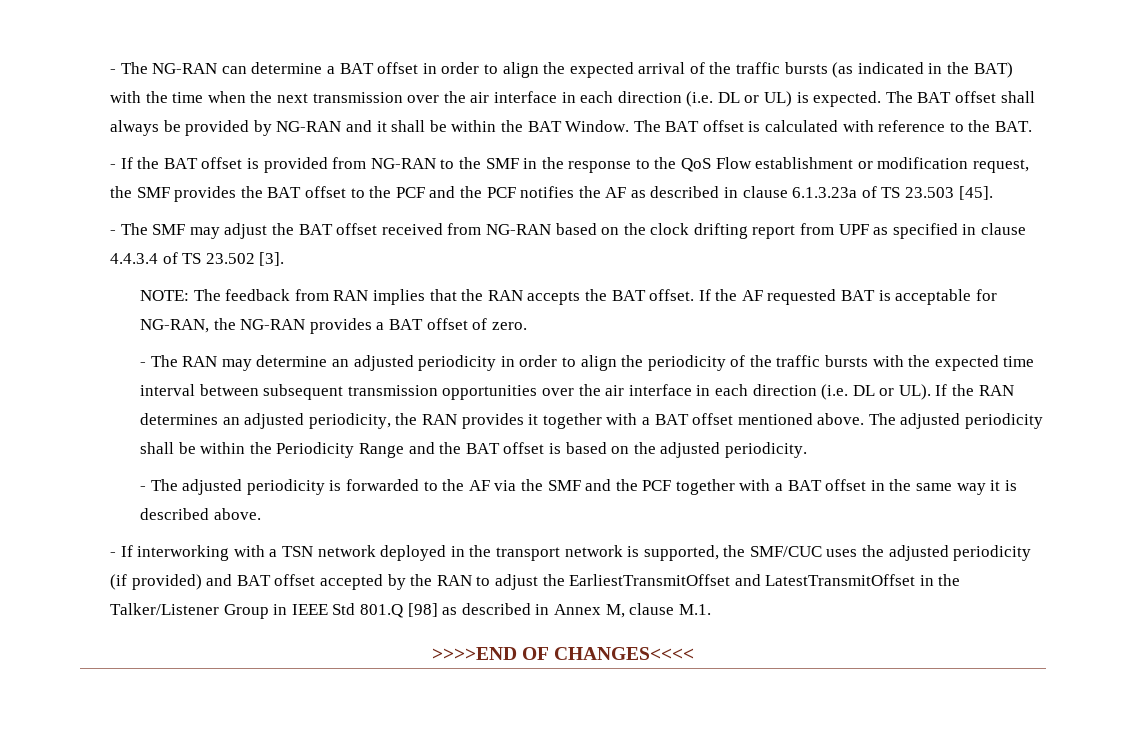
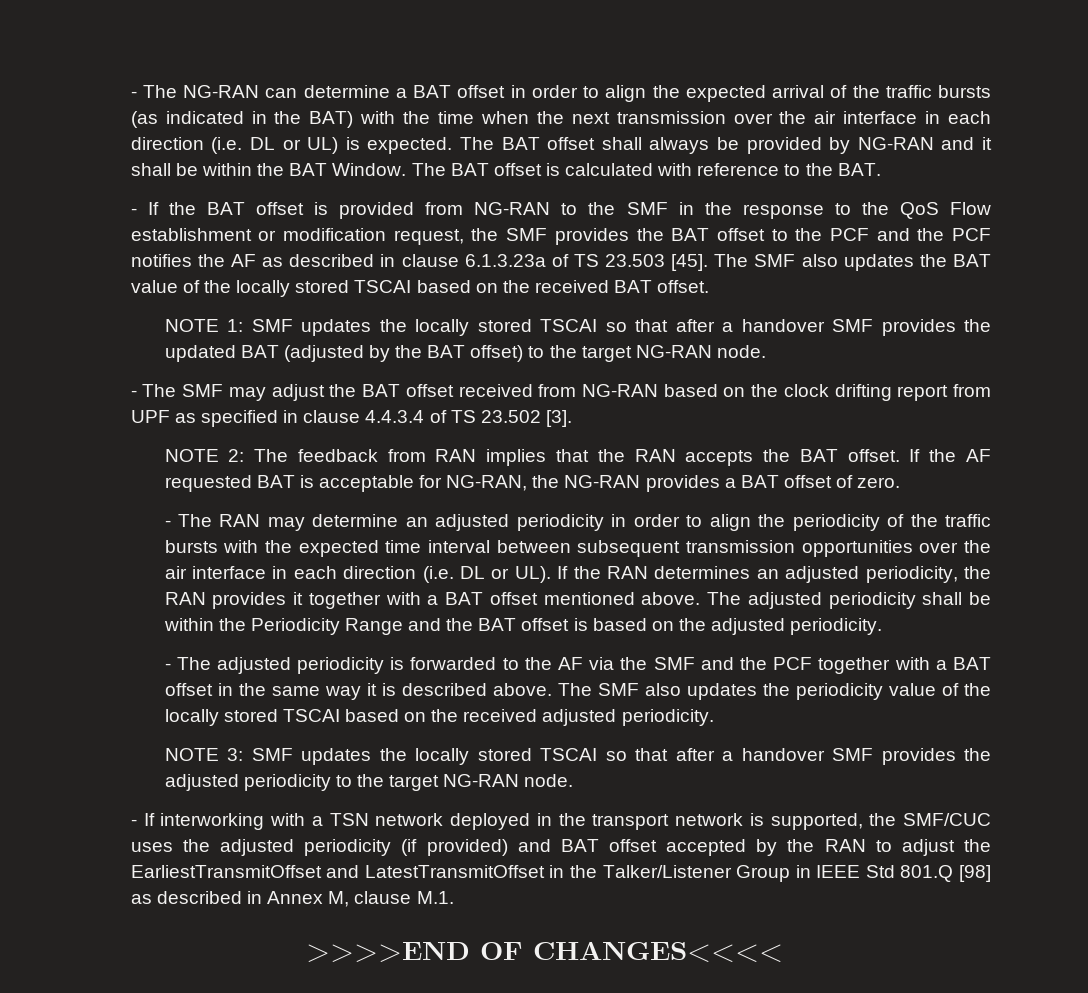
+ The SMF also updates the BAT value of the locally stored TSCAI based on the received BAT offset.
+ NOTE 1: SMF updates the locally stored TSCAI so that after a handover SMF provides the updated BAT (adjusted by the BAT offset) to the target NG-RAN node.
- NOTE: The feedback from RAN implies that the RAN accepts the BAT offset.
+ NOTE 2: The feedback from RAN implies that the RAN accepts the BAT offset.
+ The SMF also updates the periodicity value of the locally stored TSCAI based on the received adjusted periodicity.
+ NOTE 3: SMF updates the locally stored TSCAI so that after a handover SMF provides the adjusted periodicity to the target NG-RAN node.

